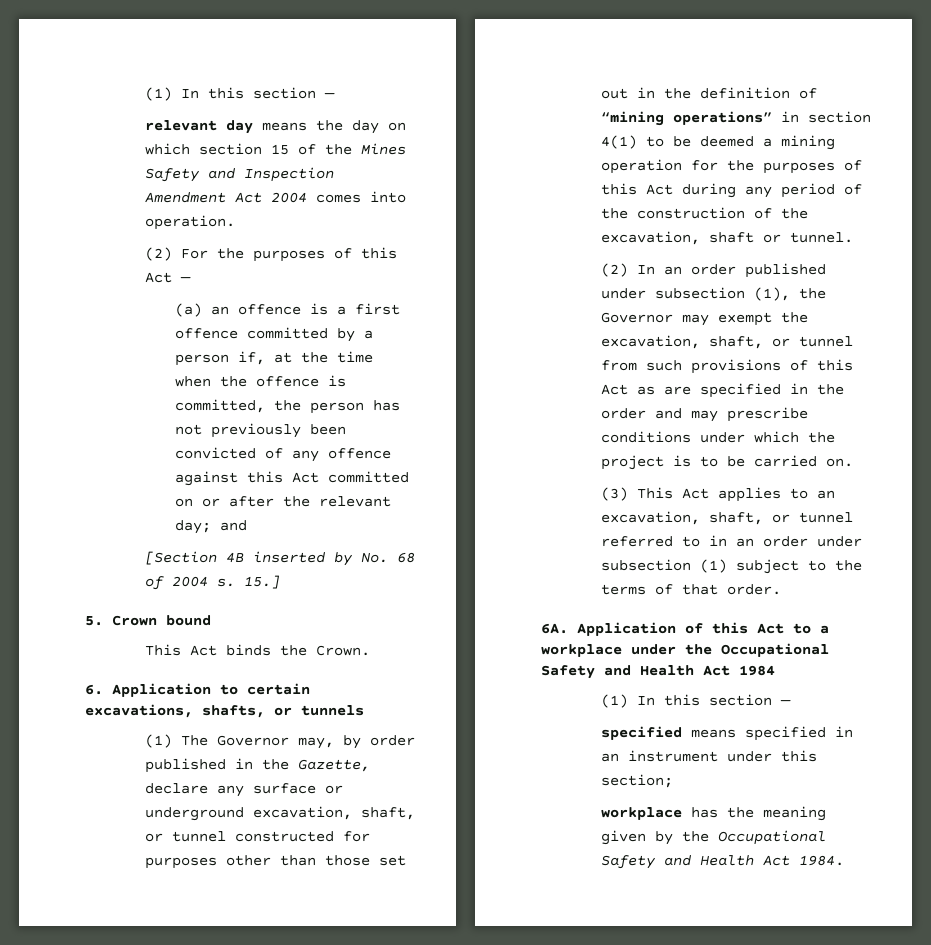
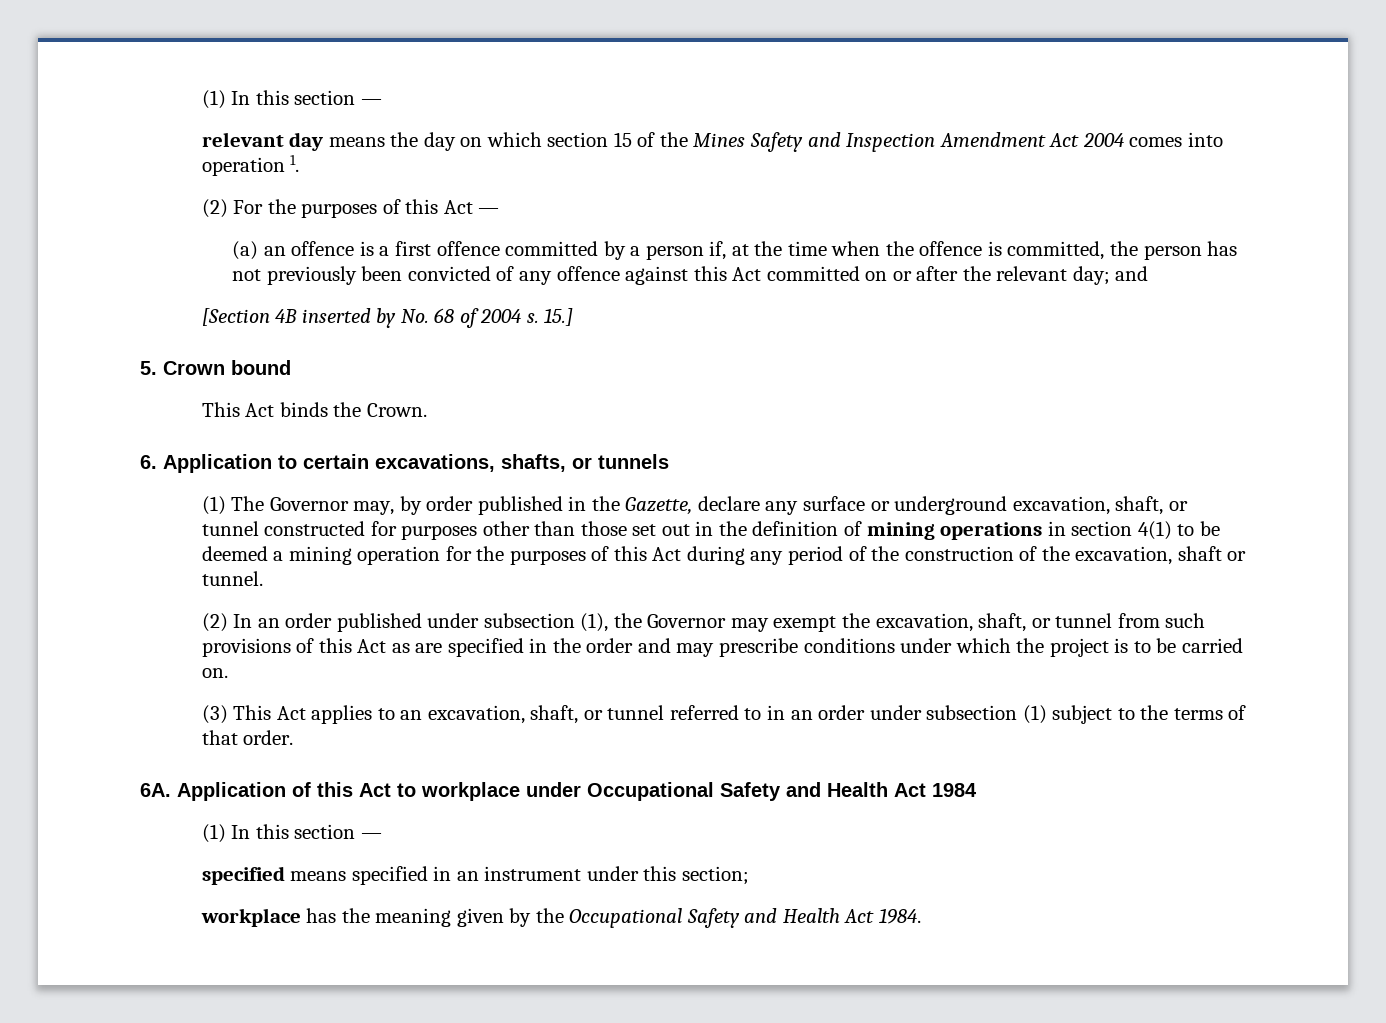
- relevant day means the day on which section 15 of the Mines Safety and Inspection Amendment Act 2004 comes into operation.
+ relevant day means the day on which section 15 of the Mines Safety and Inspection Amendment Act 2004 comes into operation 1.
- (1) The Governor may, by order published in the Gazette, declare any surface or underground excavation, shaft, or tunnel constructed for purposes other than those set out in the definition of “mining operations” in section 4(1) to be deemed a mining operation for the purposes of this Act during any period of the construction of the excavation, shaft or tunnel.
+ (1) The Governor may, by order published in the Gazette, declare any surface or underground excavation, shaft, or tunnel constructed for purposes other than those set out in the definition of mining operations in section 4(1) to be deemed a mining operation for the purposes of this Act during any period of the construction of the excavation, shaft or tunnel.
- Application of this Act to a workplace under the Occupational Safety and Health Act 1984
+ Application of this Act to workplace under Occupational Safety and Health Act 1984

